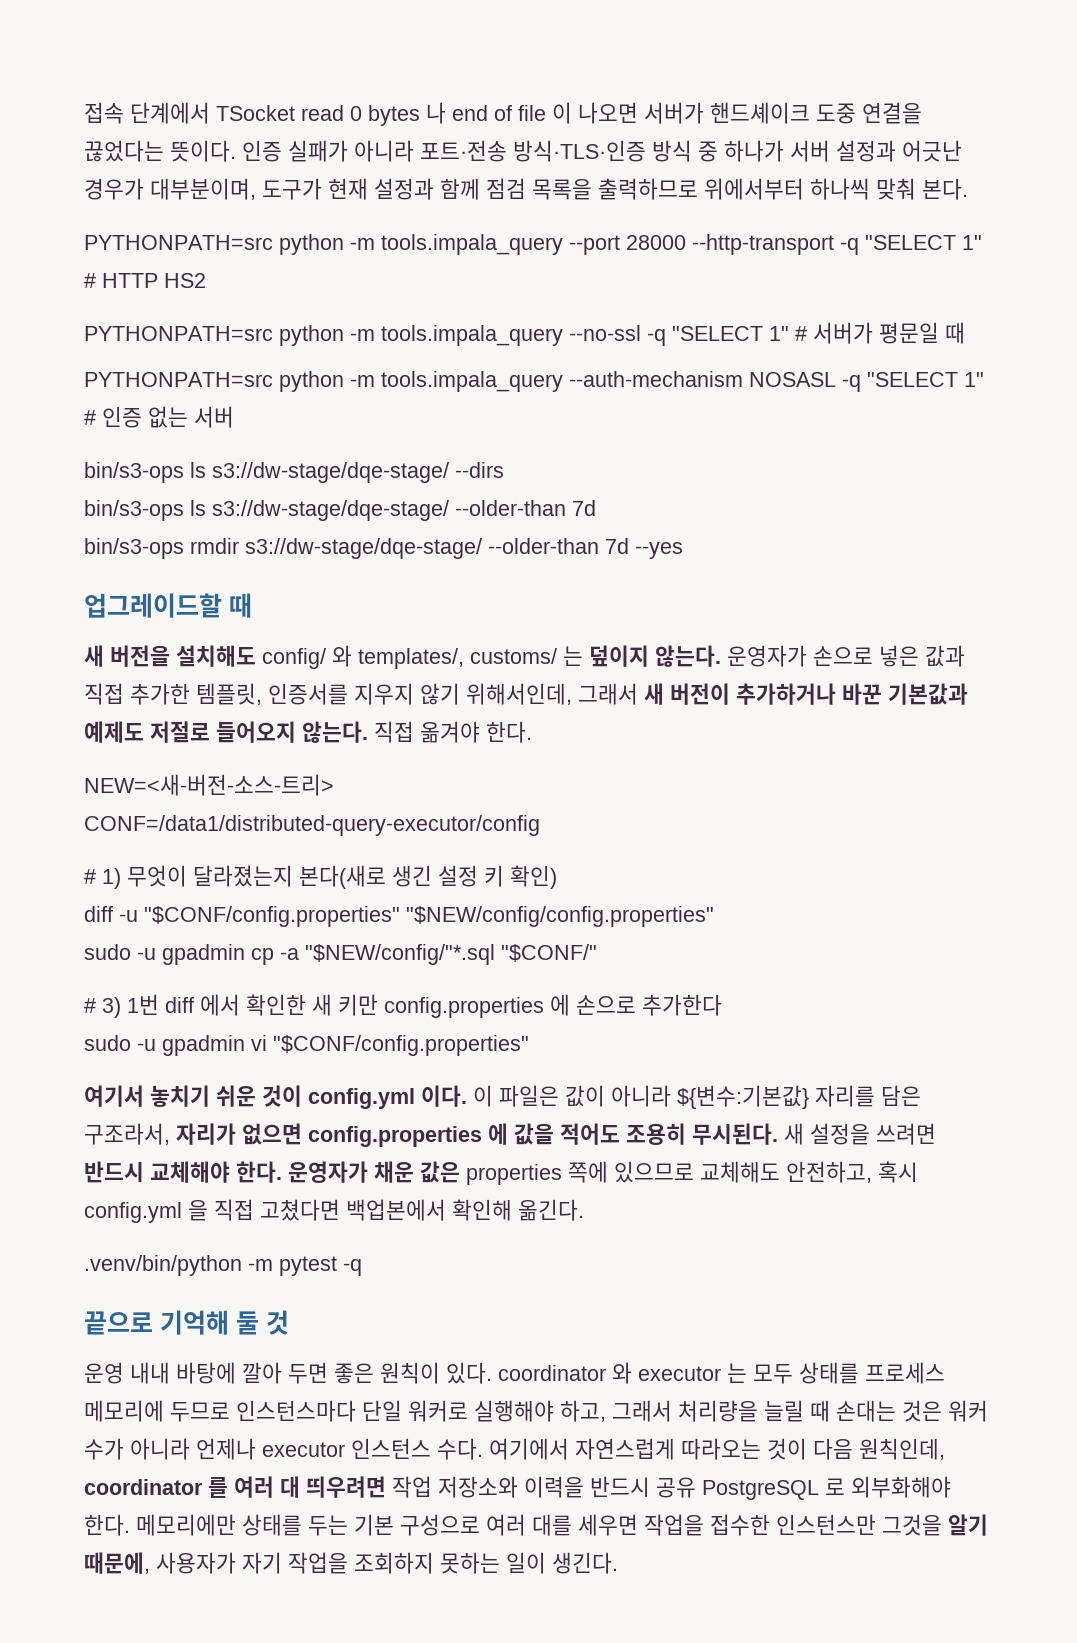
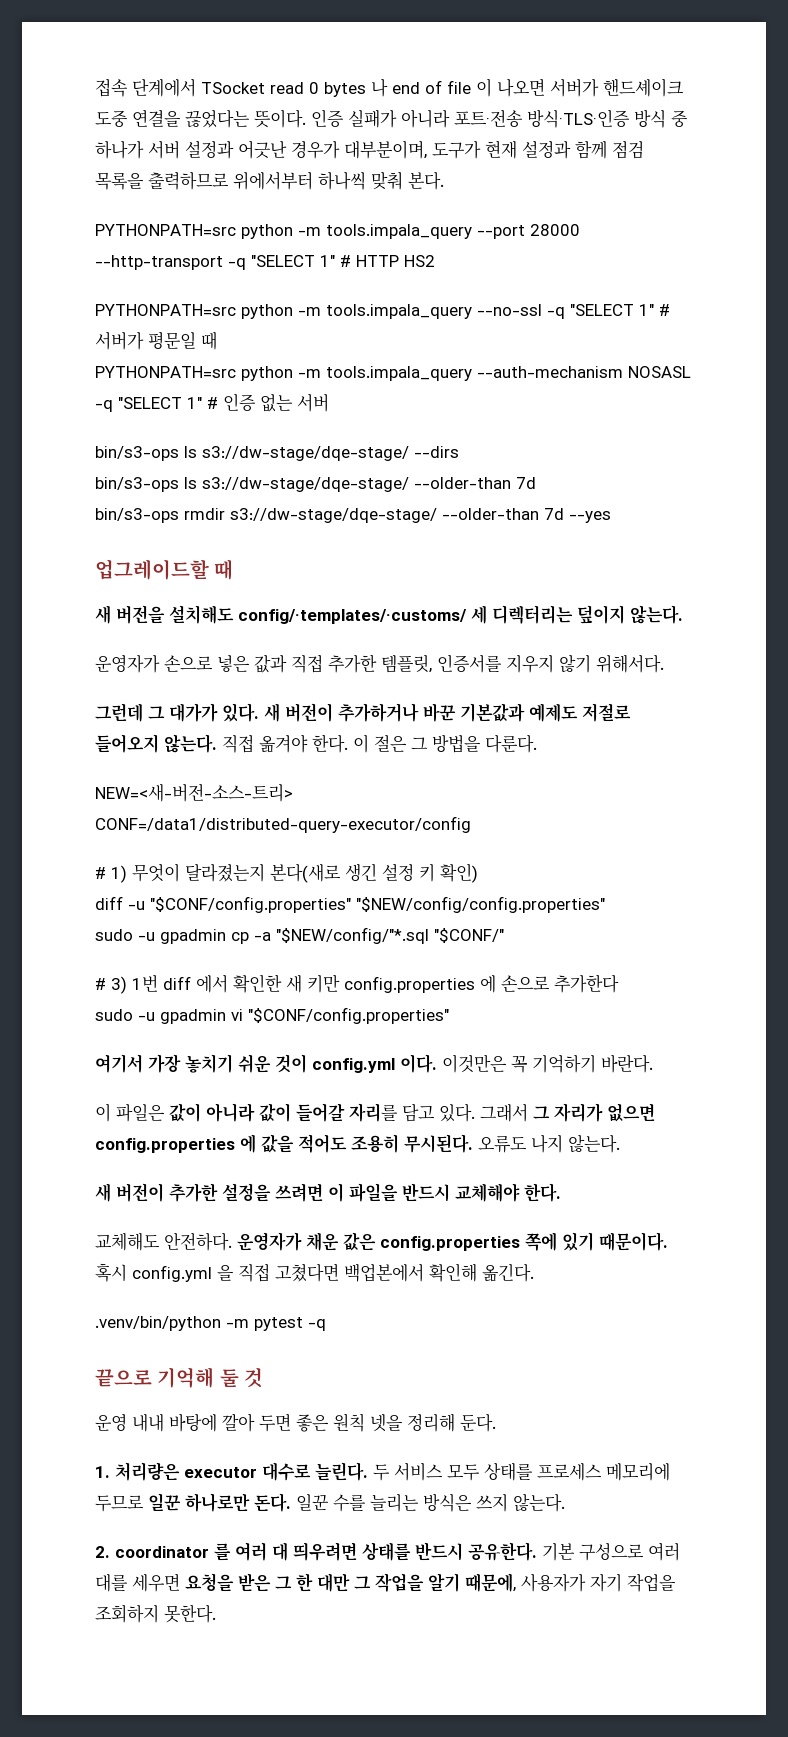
- 새 버전을 설치해도 config/ 와 templates/, customs/ 는 덮이지 않는다. 운영자가 손으로 넣은 값과 직접 추가한 템플릿, 인증서를 지우지 않기 위해서인데, 그래서 새 버전이 추가하거나 바꾼 기본값과 예제도 저절로 들어오지 않는다.
+ 새 버전을 설치해도 config/·templates/·customs/ 세 디렉터리는 덮이지 않는다.
+ 운영자가 손으로 넣은 값과 직접 추가한 템플릿, 인증서를 지우지 않기 위해서다.
+ 그런데 그 대가가 있다. 새 버전이 추가하거나 바꾼 기본값과 예제도 저절로 들어오지 않는다.
+ 이 절은 그 방법을 다룬다.
- 여기서 놓치기 쉬운 것이 config.yml 이다.
+ 여기서 가장 놓치기 쉬운 것이 config.yml 이다.
- 이 파일은 값이 아니라 ${변수:기본값} 자리를 담은 구조라서, 자리가 없으면 config.properties 에 값을 적어도 조용히 무시된다.
+ 이것만은 꼭 기억하기 바란다.
+ 이 파일은 값이 아니라 값이 들어갈 자리를 담고 있다. 그래서 그 자리가 없으면 config.properties 에 값을 적어도 조용히 무시된다.
- 새 설정을 쓰려면 반드시 교체해야 한다.
+ 오류도 나지 않는다.
+ 새 버전이 추가한 설정을 쓰려면 이 파일을 반드시 교체해야 한다.
+ 교체해도 안전하다.
- 운영자가 채운 값은 properties 쪽에 있으므로 교체해도 안전하고, 혹시 config.yml 을 직접 고쳤다면 백업본에서 확인해 옮긴다.
+ 운영자가 채운 값은 config.properties 쪽에 있기 때문이다. 혹시 config.yml 을 직접 고쳤다면 백업본에서 확인해 옮긴다.
- 운영 내내 바탕에 깔아 두면 좋은 원칙이 있다. coordinator 와 executor 는 모두 상태를 프로세스 메모리에 두므로 인스턴스마다 단일 워커로 실행해야 하고, 그래서 처리량을 늘릴 때 손대는 것은 워커 수가 아니라 언제나 executor 인스턴스 수다. 여기에서 자연스럽게 따라오는 것이 다음 원칙인데, coordinator 를 여러 대 띄우려면 작업 저장소와 이력을 반드시 공유 PostgreSQL 로 외부화해야 한다. 메모리에만 상태를 두는 기본 구성으로 여러 대를 세우면 작업을 접수한 인스턴스만 그것을 알기 때문에, 사용자가 자기 작업을 조회하지 못하는 일이 생긴다.
+ 운영 내내 바탕에 깔아 두면 좋은 원칙 넷을 정리해 둔다.
+ 1. 처리량은 executor 대수로 늘린다. 두 서비스 모두 상태를 프로세스 메모리에 두므로 일꾼 하나로만 돈다. 일꾼 수를 늘리는 방식은 쓰지 않는다.
+ 2. coordinator 를 여러 대 띄우려면 상태를 반드시 공유한다. 기본 구성으로 여러 대를 세우면 요청을 받은 그 한 대만 그 작업을 알기 때문에, 사용자가 자기 작업을 조회하지 못한다.

